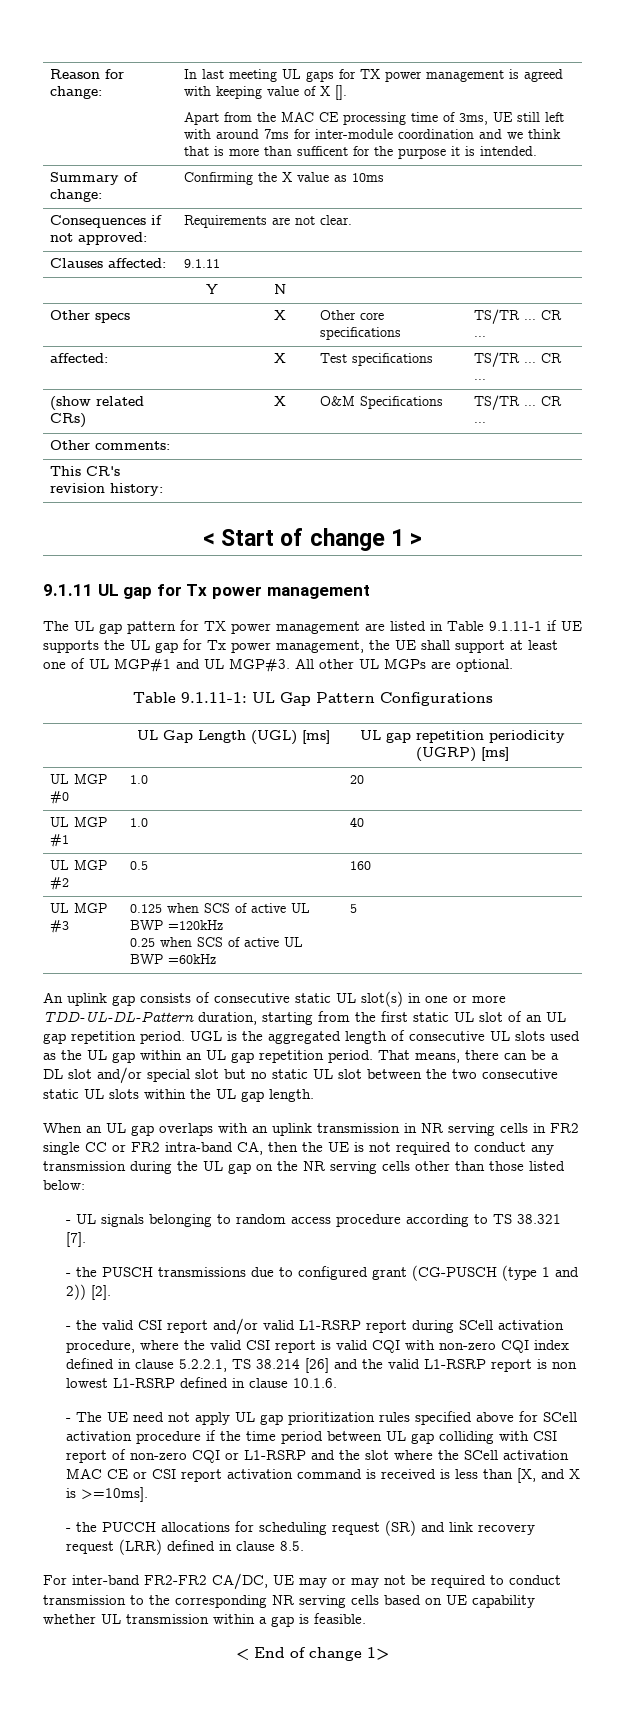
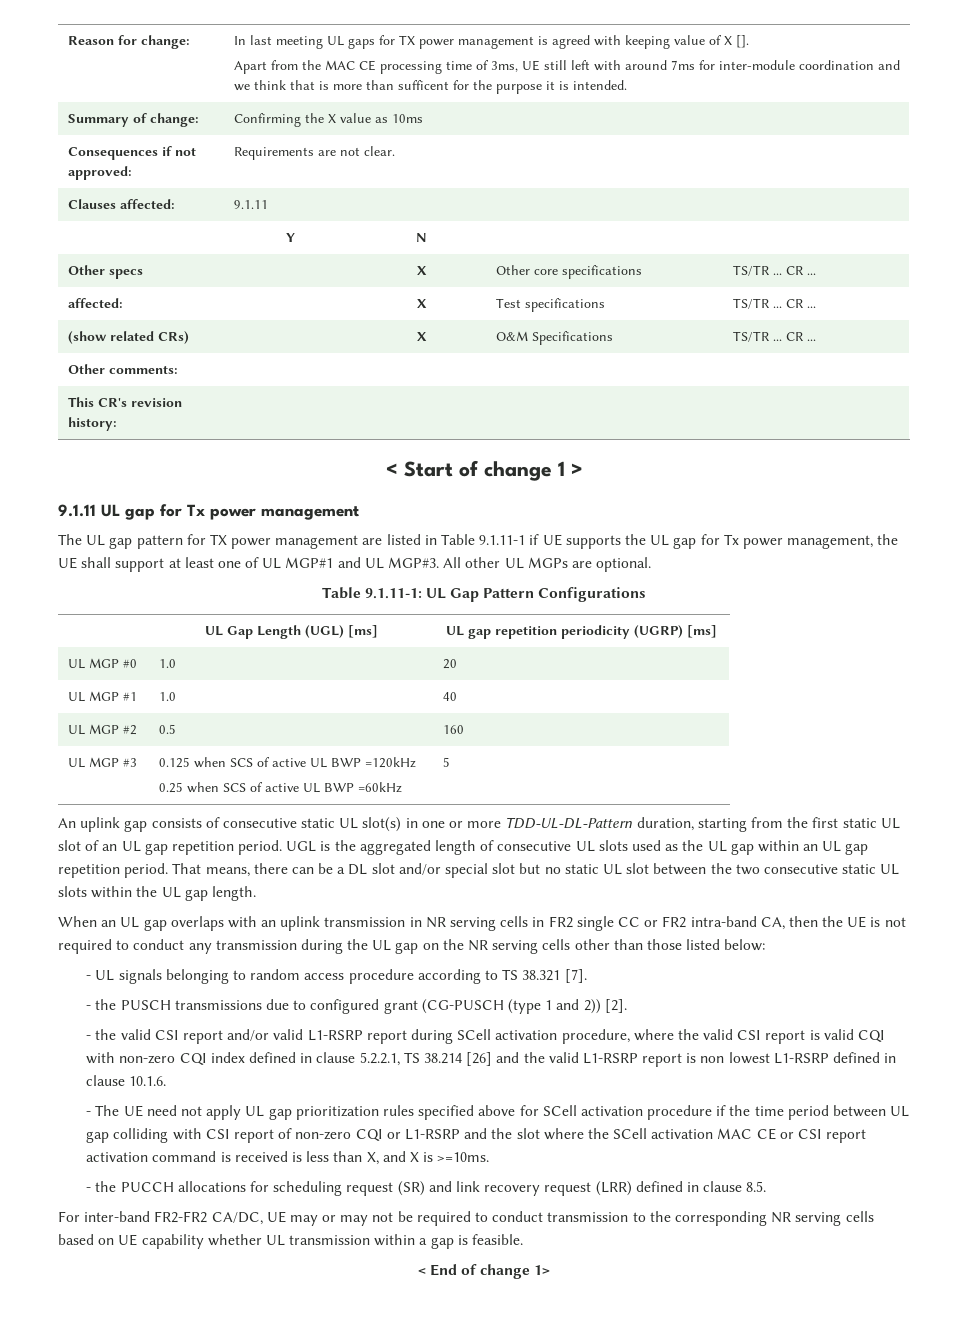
- - The UE need not apply UL gap prioritization rules specified above for SCell activation procedure if the time period between UL gap colliding with CSI report of non-zero CQI or L1-RSRP and the slot where the SCell activation MAC CE or CSI report activation command is received is less than [X, and X is >=10ms].
+ - The UE need not apply UL gap prioritization rules specified above for SCell activation procedure if the time period between UL gap colliding with CSI report of non-zero CQI or L1-RSRP and the slot where the SCell activation MAC CE or CSI report activation command is received is less than X, and X is >=10ms.

